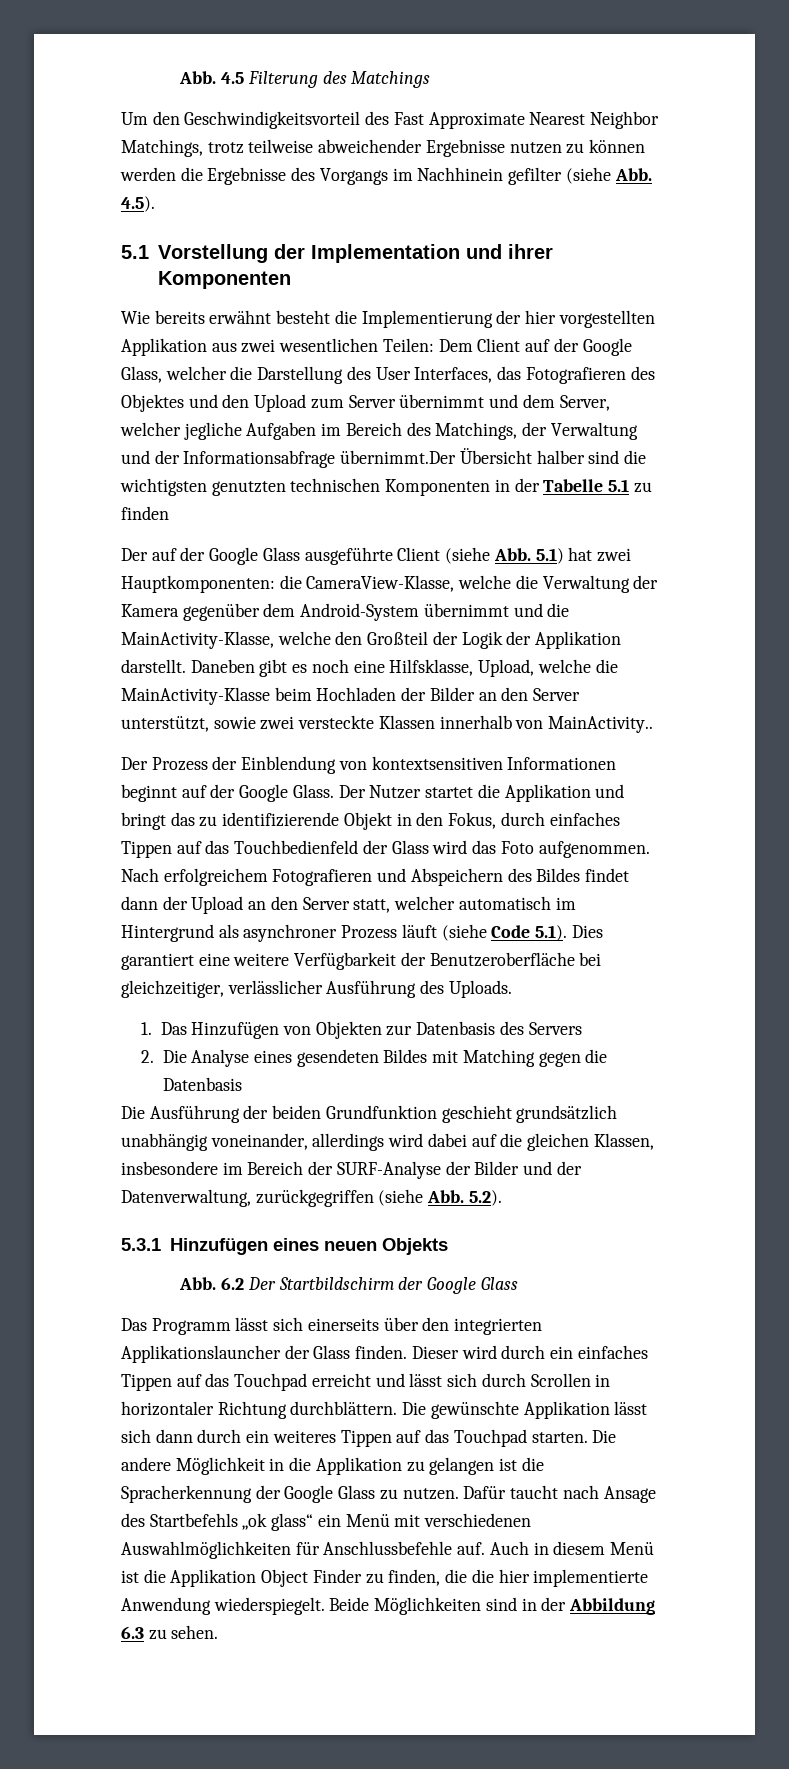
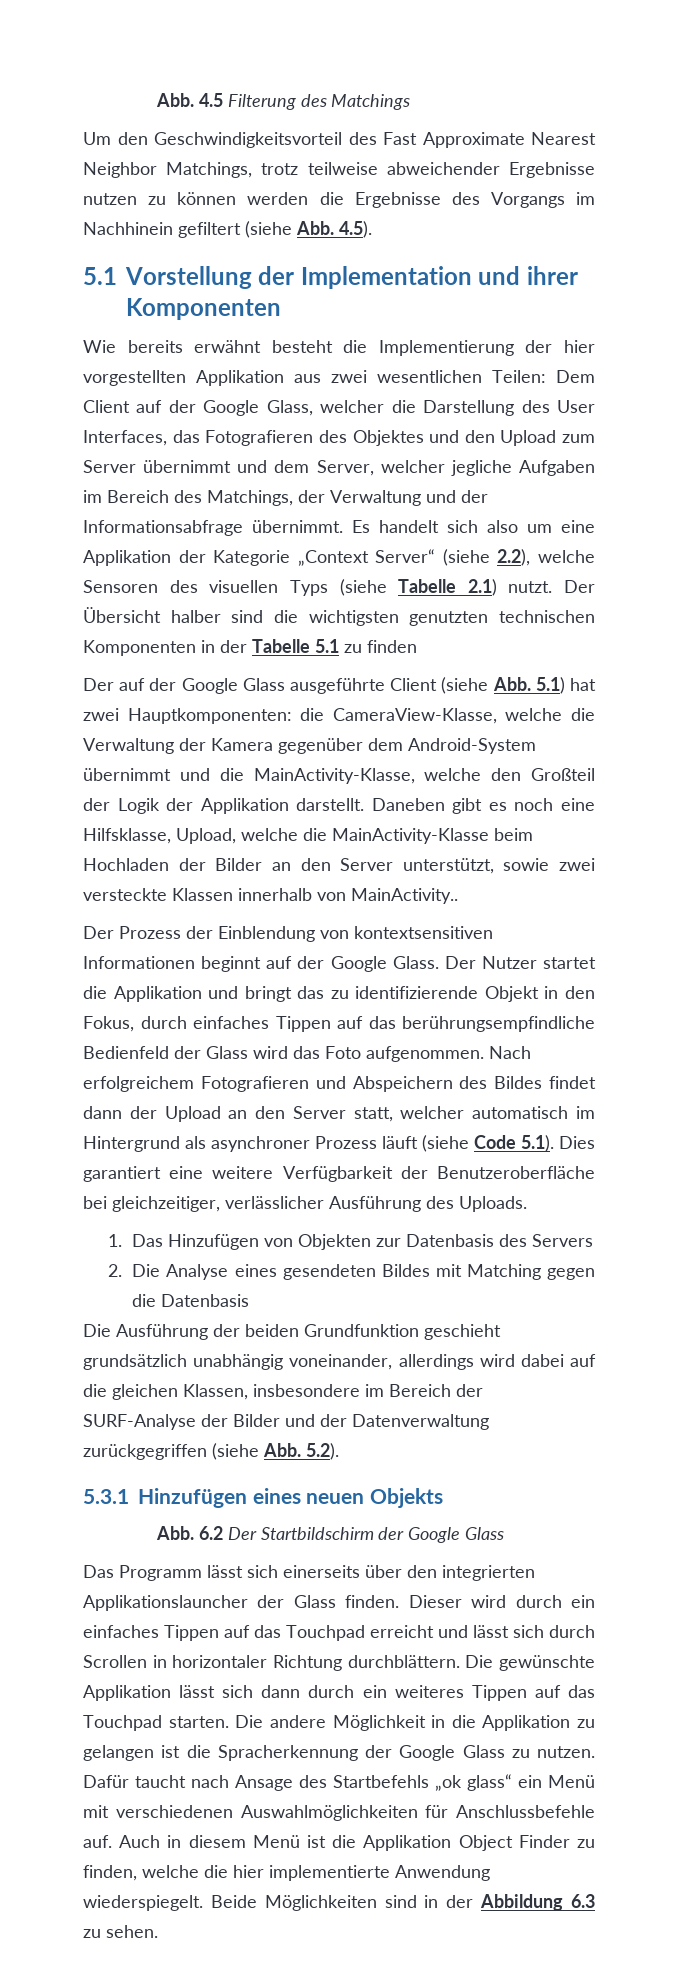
- Um den Geschwindigkeitsvorteil des Fast Approximate Nearest Neighbor Matchings, trotz teilweise abweichender Ergebnisse nutzen zu können werden die Ergebnisse des Vorgangs im Nachhinein gefilter (siehe Abb. 4.5).
+ Um den Geschwindigkeitsvorteil des Fast Approximate Nearest Neighbor Matchings, trotz teilweise abweichender Ergebnisse nutzen zu können werden die Ergebnisse des Vorgangs im Nachhinein gefiltert (siehe Abb. 4.5).
- Dem Client auf der Google Glass, welcher die Darstellung des User Interfaces, das Fotografieren des Objektes und den Upload zum Server übernimmt und dem Server, welcher jegliche Aufgaben im Bereich des Matchings, der Verwaltung und der Informationsabfrage übernimmt.Der Übersicht halber sind die wichtigsten genutzten technischen Komponenten in der Tabelle 5.1 zu finden
+ Dem Client auf der Google Glass, welcher die Darstellung des User Interfaces, das Fotografieren des Objektes und den Upload zum Server übernimmt und dem Server, welcher jegliche Aufgaben im Bereich des Matchings, der Verwaltung und der Informationsabfrage übernimmt. Es handelt sich also um eine Applikation der Kategorie „Context Server“ (siehe 2.2), welche Sensoren des visuellen Typs (siehe Tabelle 2.1) nutzt. Der Übersicht halber sind die wichtigsten genutzten technischen Komponenten in der Tabelle 5.1 zu finden
- Der Nutzer startet die Applikation und bringt das zu identifizierende Objekt in den Fokus, durch einfaches Tippen auf das Touchbedienfeld der Glass wird das Foto aufgenommen.
+ Der Nutzer startet die Applikation und bringt das zu identifizierende Objekt in den Fokus, durch einfaches Tippen auf das berührungsempfindliche Bedienfeld der Glass wird das Foto aufgenommen.
- Die Ausführung der beiden Grundfunktion geschieht grundsätzlich unabhängig voneinander, allerdings wird dabei auf die gleichen Klassen, insbesondere im Bereich der SURF-Analyse der Bilder und der Datenverwaltung, zurückgegriffen (siehe Abb. 5.2).
+ Die Ausführung der beiden Grundfunktion geschieht grundsätzlich unabhängig voneinander, allerdings wird dabei auf die gleichen Klassen, insbesondere im Bereich der SURF-Analyse der Bilder und der Datenverwaltung zurückgegriffen (siehe Abb. 5.2).
- Auch in diesem Menü ist die Applikation Object Finder zu finden, die die hier implementierte Anwendung wiederspiegelt.
+ Auch in diesem Menü ist die Applikation Object Finder zu finden, welche die hier implementierte Anwendung wiederspiegelt.

